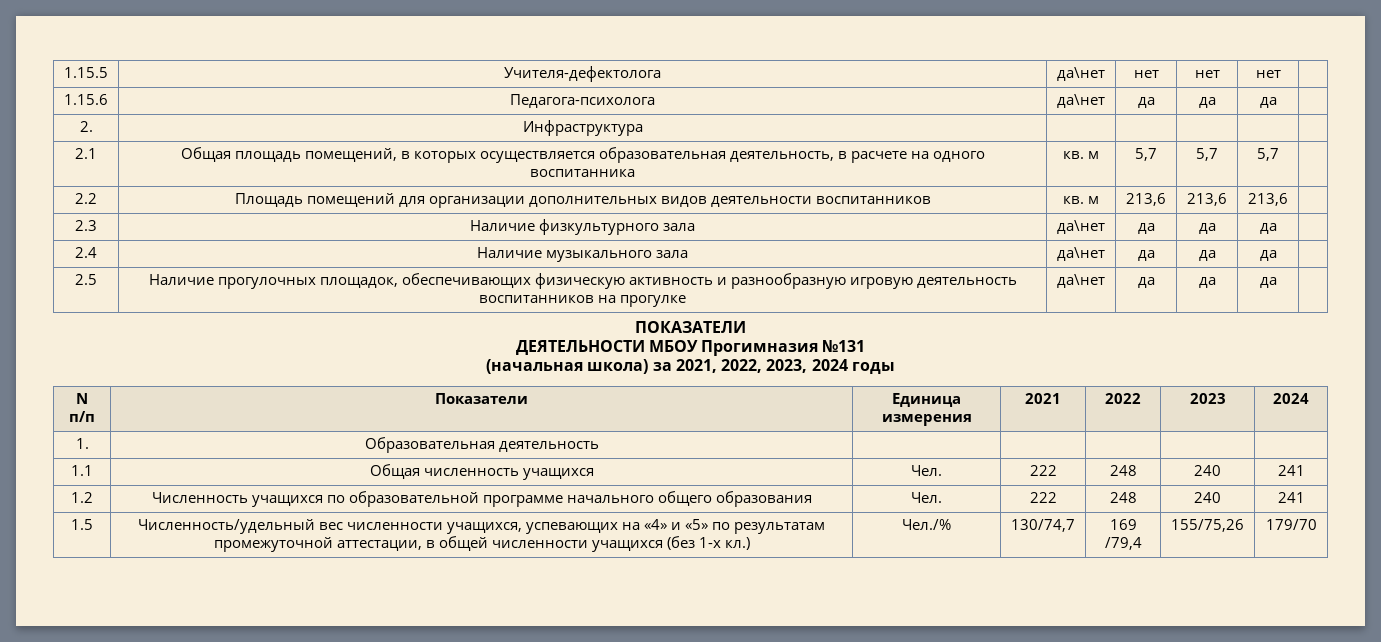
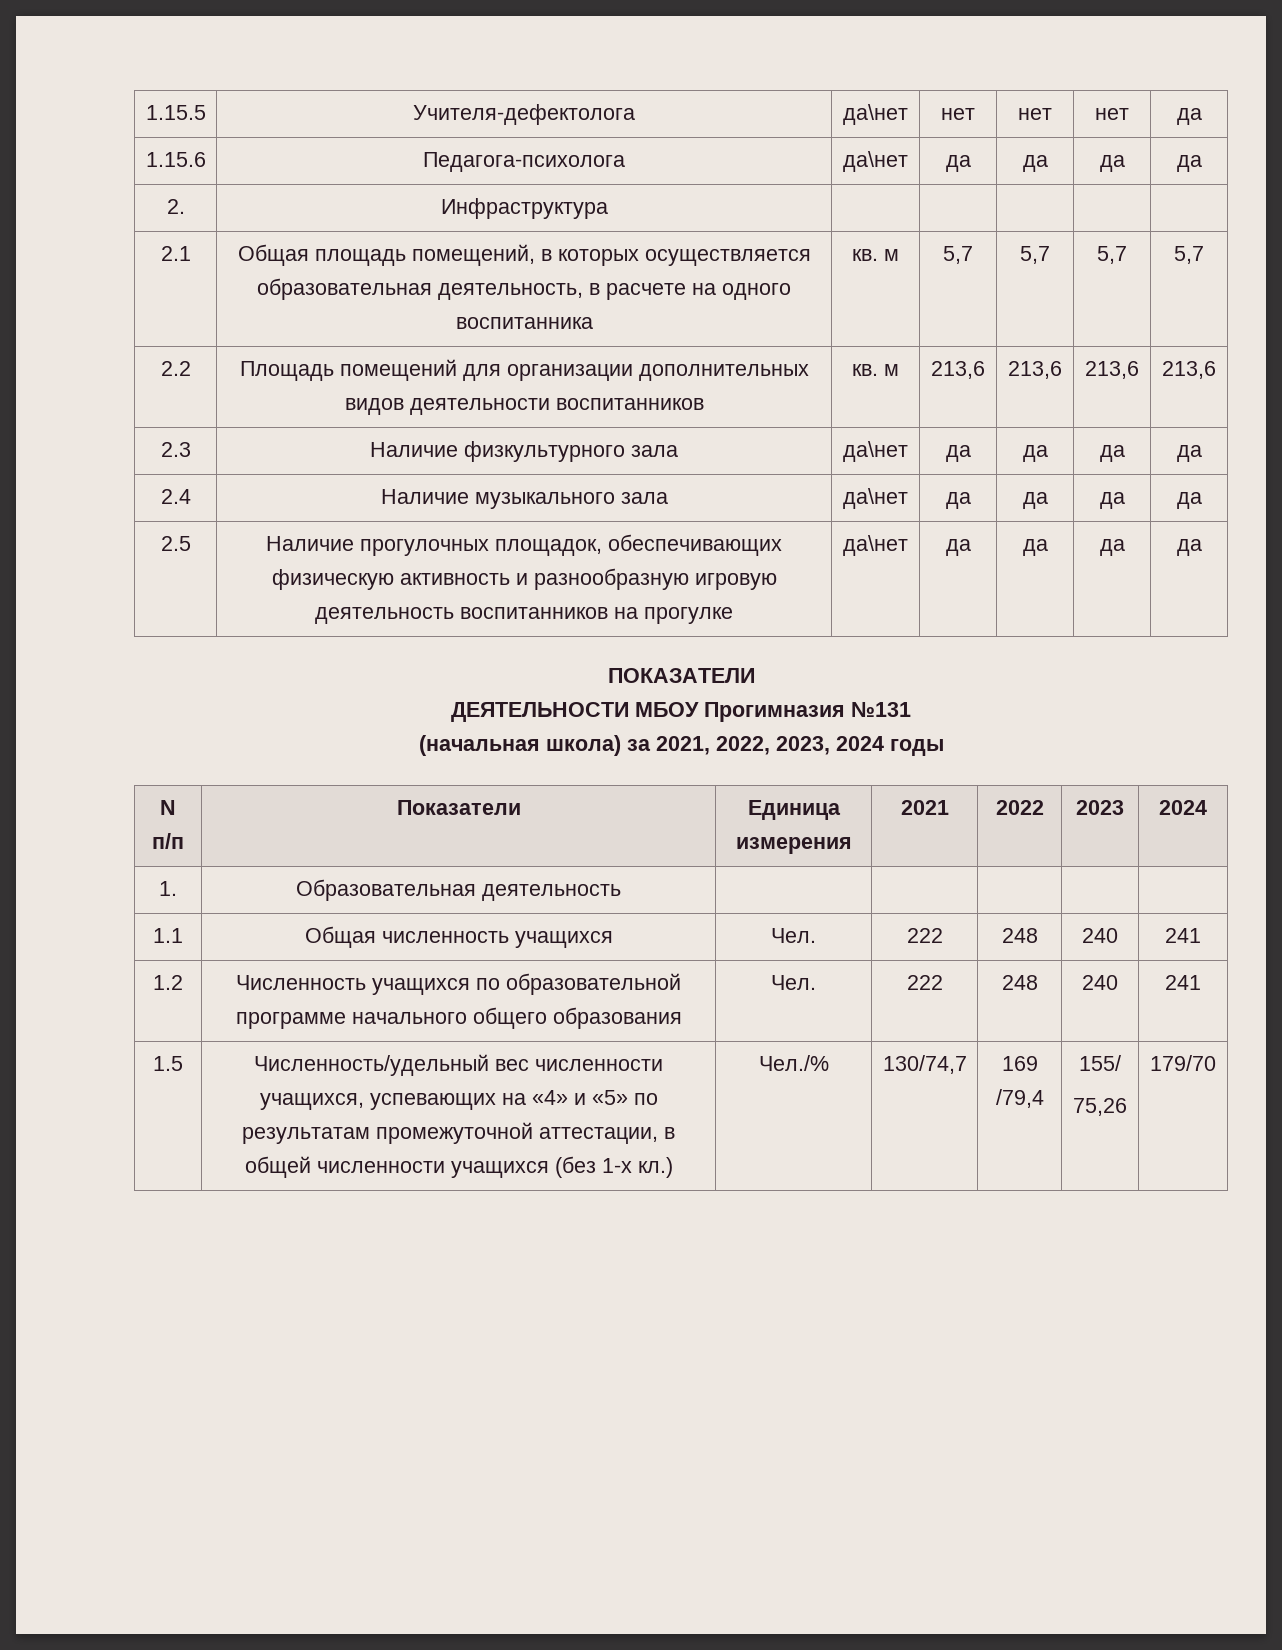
- 1.15.5 | Учителя-дефектолога | да\нет | нет | нет | нет |
+ 1.15.5 | Учителя-дефектолога | да\нет | нет | нет | нет | да
- 1.15.6 | Педагога-психолога | да\нет | да | да | да |
+ 1.15.6 | Педагога-психолога | да\нет | да | да | да | да
- 2.1 | Общая площадь помещений, в которых осуществляется образовательная деятельность, в расчете на одного воспитанника | кв. м | 5,7 | 5,7 | 5,7 |
+ 2.1 | Общая площадь помещений, в которых осуществляется образовательная деятельность, в расчете на одного воспитанника | кв. м | 5,7 | 5,7 | 5,7 | 5,7
- 2.2 | Площадь помещений для организации дополнительных видов деятельности воспитанников | кв. м | 213,6 | 213,6 | 213,6 |
+ 2.2 | Площадь помещений для организации дополнительных видов деятельности воспитанников | кв. м | 213,6 | 213,6 | 213,6 | 213,6
- 2.3 | Наличие физкультурного зала | да\нет | да | да | да |
+ 2.3 | Наличие физкультурного зала | да\нет | да | да | да | да
- 2.4 | Наличие музыкального зала | да\нет | да | да | да |
+ 2.4 | Наличие музыкального зала | да\нет | да | да | да | да
- 2.5 | Наличие прогулочных площадок, обеспечивающих физическую активность и разнообразную игровую деятельность воспитанников на прогулке | да\нет | да | да | да |
+ 2.5 | Наличие прогулочных площадок, обеспечивающих физическую активность и разнообразную игровую деятельность воспитанников на прогулке | да\нет | да | да | да | да
- 1.5 | Численность/удельный вес численности учащихся, успевающих на «4» и «5» по результатам промежуточной аттестации, в общей численности учащихся (без 1-х кл.) | Чел./% | 130/74,7 | 169 /79,4 | 155/75,26 | 179/70
+ 1.5 | Численность/удельный вес численности учащихся, успевающих на «4» и «5» по результатам промежуточной аттестации, в общей численности учащихся (без 1-х кл.) | Чел./% | 130/74,7 | 169 /79,4 | 155/
+ 75,26 | 179/70

